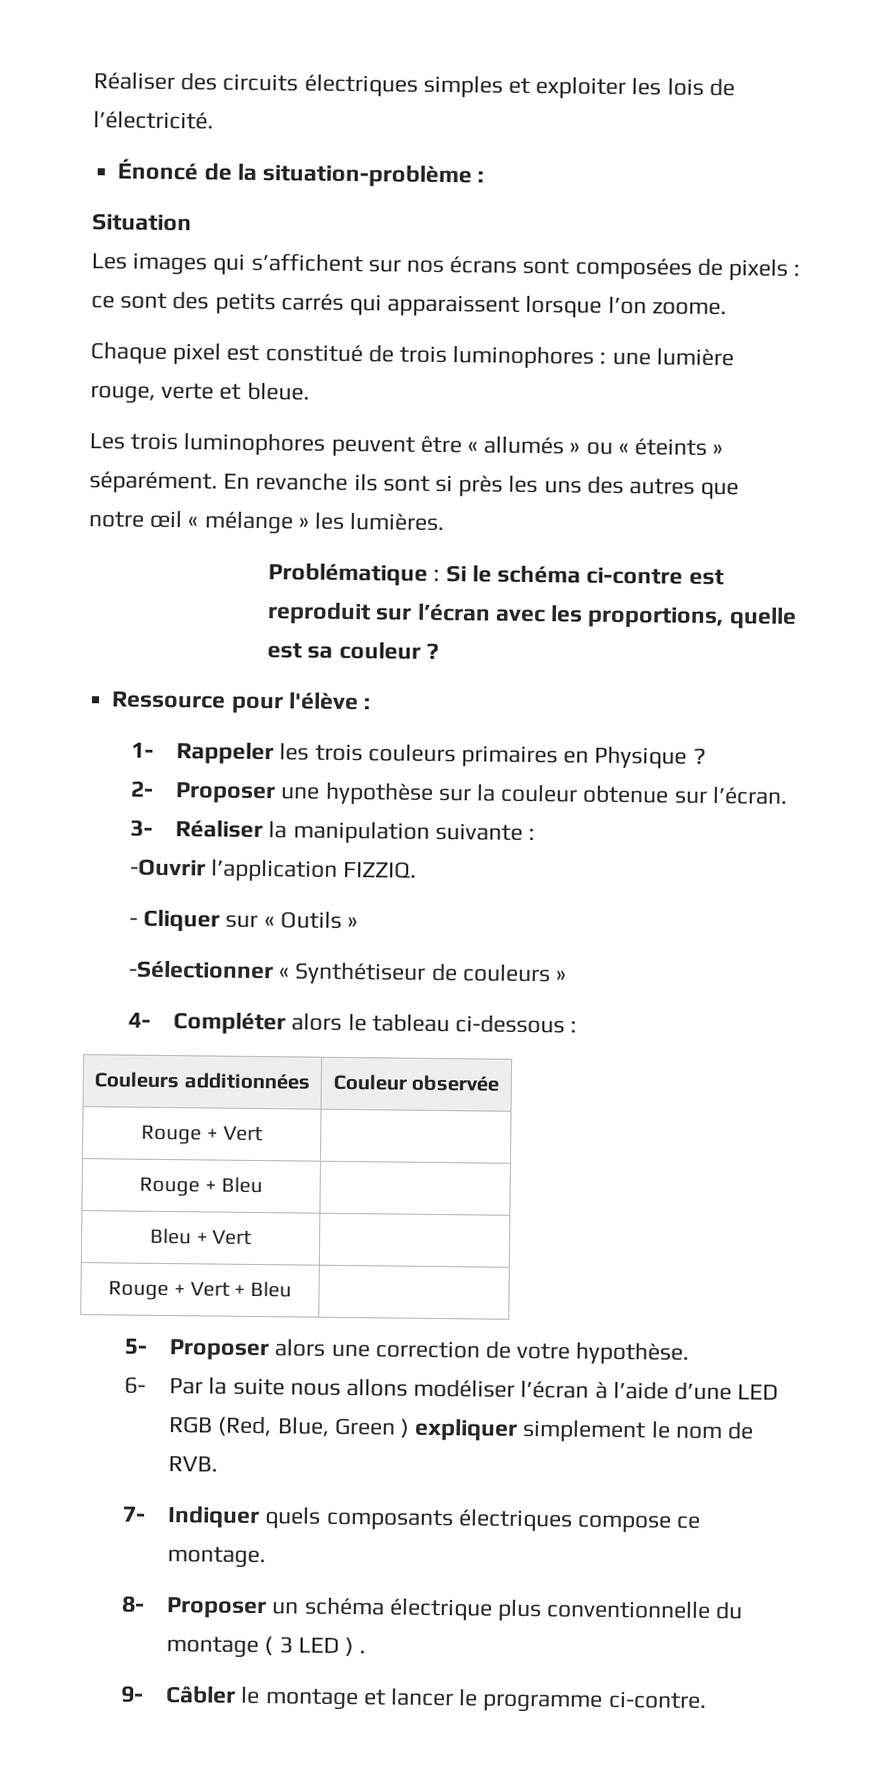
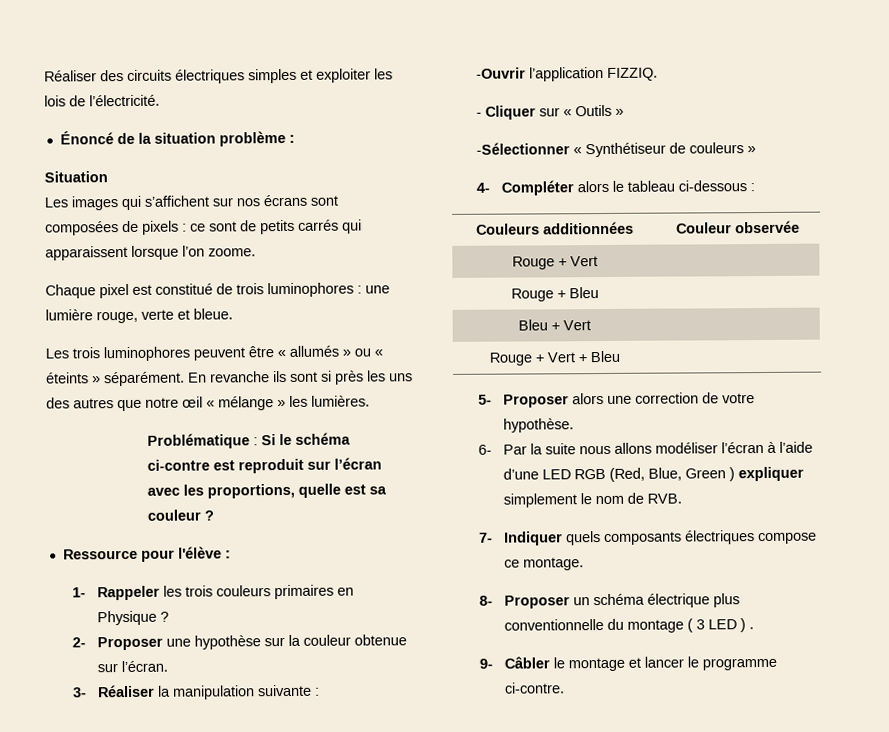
- Énoncé de la situation-problème :
+ Énoncé de la situation problème :
- Les images qui s’affichent sur nos écrans sont composées de pixels : ce sont des petits carrés qui apparaissent lorsque l’on zoome.
+ Les images qui s’affichent sur nos écrans sont composées de pixels : ce sont de petits carrés qui apparaissent lorsque l’on zoome.

